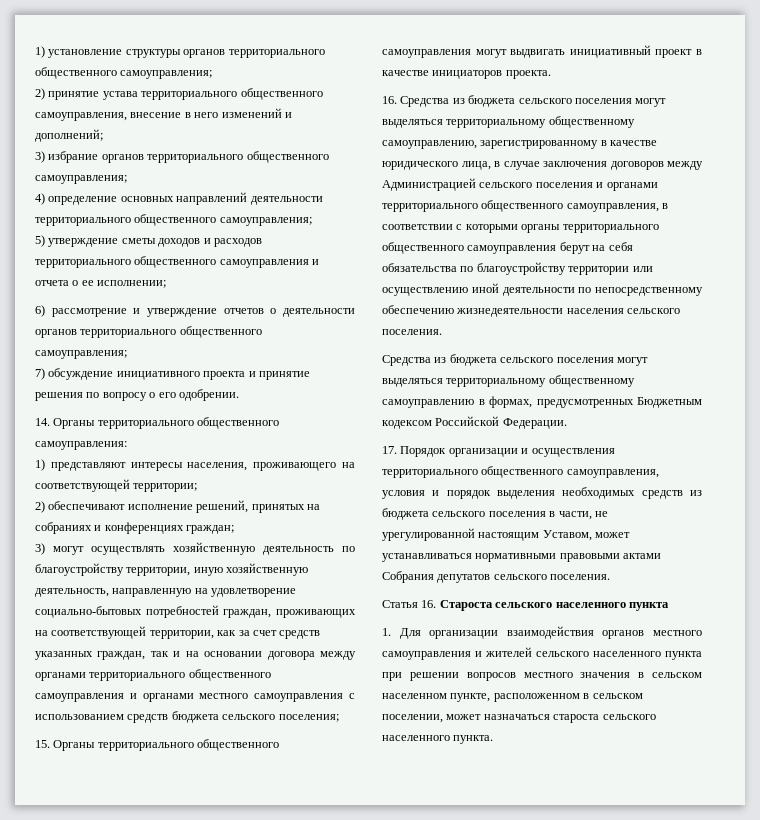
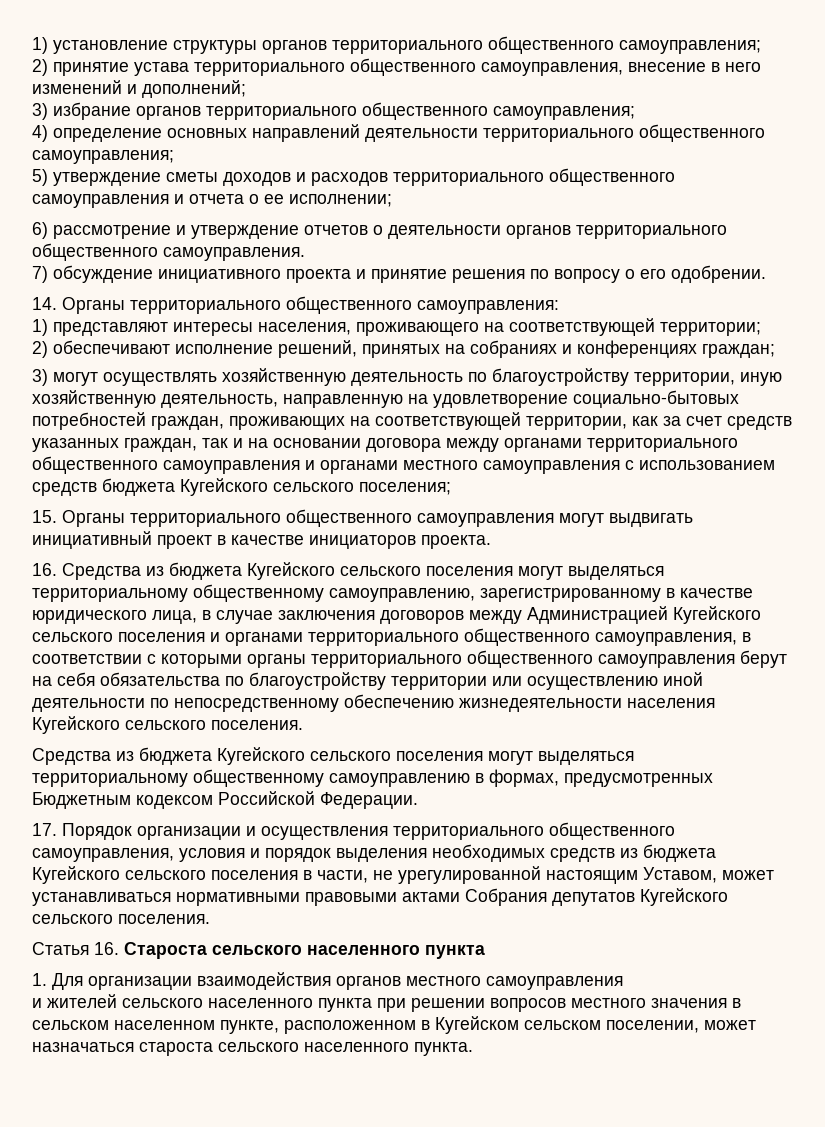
- 6) рассмотрение и утверждение отчетов о деятельности органов территориального общественного самоуправления;
+ 6) рассмотрение и утверждение отчетов о деятельности органов территориального общественного самоуправления.
- 3) могут осуществлять хозяйственную деятельность по благоустройству территории, иную хозяйственную деятельность, направленную на удовлетворение социально-бытовых потребностей граждан, проживающих на соответствующей территории, как за счет средств указанных граждан, так и на основании договора между органами территориального общественного самоуправления и органами местного самоуправления с использованием средств бюджета сельского поселения;
+ 3) могут осуществлять хозяйственную деятельность по благоустройству территории, иную хозяйственную деятельность, направленную на удовлетворение социально-бытовых потребностей граждан, проживающих на соответствующей территории, как за счет средств указанных граждан, так и на основании договора между органами территориального общественного самоуправления и органами местного самоуправления с использованием средств бюджета Кугейского сельского поселения;
- 16. Средства из бюджета сельского поселения могут выделяться территориальному общественному самоуправлению, зарегистрированному в качестве юридического лица, в случае заключения договоров между Администрацией сельского поселения и органами территориального общественного самоуправления, в соответствии с которыми органы территориального общественного самоуправления берут на себя обязательства по благоустройству территории или осуществлению иной деятельности по непосредственному обеспечению жизнедеятельности населения сельского поселения.
+ 16. Средства из бюджета Кугейского сельского поселения могут выделяться территориальному общественному самоуправлению, зарегистрированному в качестве юридического лица, в случае заключения договоров между Администрацией Кугейского сельского поселения и органами территориального общественного самоуправления, в соответствии с которыми органы территориального общественного самоуправления берут на себя обязательства по благоустройству территории или осуществлению иной деятельности по непосредственному обеспечению жизнедеятельности населения Кугейского сельского поселения.
- Средства из бюджета сельского поселения могут выделяться территориальному общественному самоуправлению в формах, предусмотренных Бюджетным кодексом Российской Федерации.
+ Средства из бюджета Кугейского сельского поселения могут выделяться территориальному общественному самоуправлению в формах, предусмотренных Бюджетным кодексом Российской Федерации.
- 17. Порядок организации и осуществления территориального общественного самоуправления, условия и порядок выделения необходимых средств из бюджета сельского поселения в части, не урегулированной настоящим Уставом, может устанавливаться нормативными правовыми актами Собрания депутатов сельского поселения.
+ 17. Порядок организации и осуществления территориального общественного самоуправления, условия и порядок выделения необходимых средств из бюджета Кугейского сельского поселения в части, не урегулированной настоящим Уставом, может устанавливаться нормативными правовыми актами Собрания депутатов Кугейского сельского поселения.
- 1. Для организации взаимодействия органов местного самоуправления и жителей сельского населенного пункта при решении вопросов местного значения в сельском населенном пункте, расположенном в сельском поселении, может назначаться староста сельского населенного пункта.
+ 1. Для организации взаимодействия органов местного самоуправления
+ и жителей сельского населенного пункта при решении вопросов местного значения в сельском населенном пункте, расположенном в Кугейском сельском поселении, может назначаться староста сельского населенного пункта.

